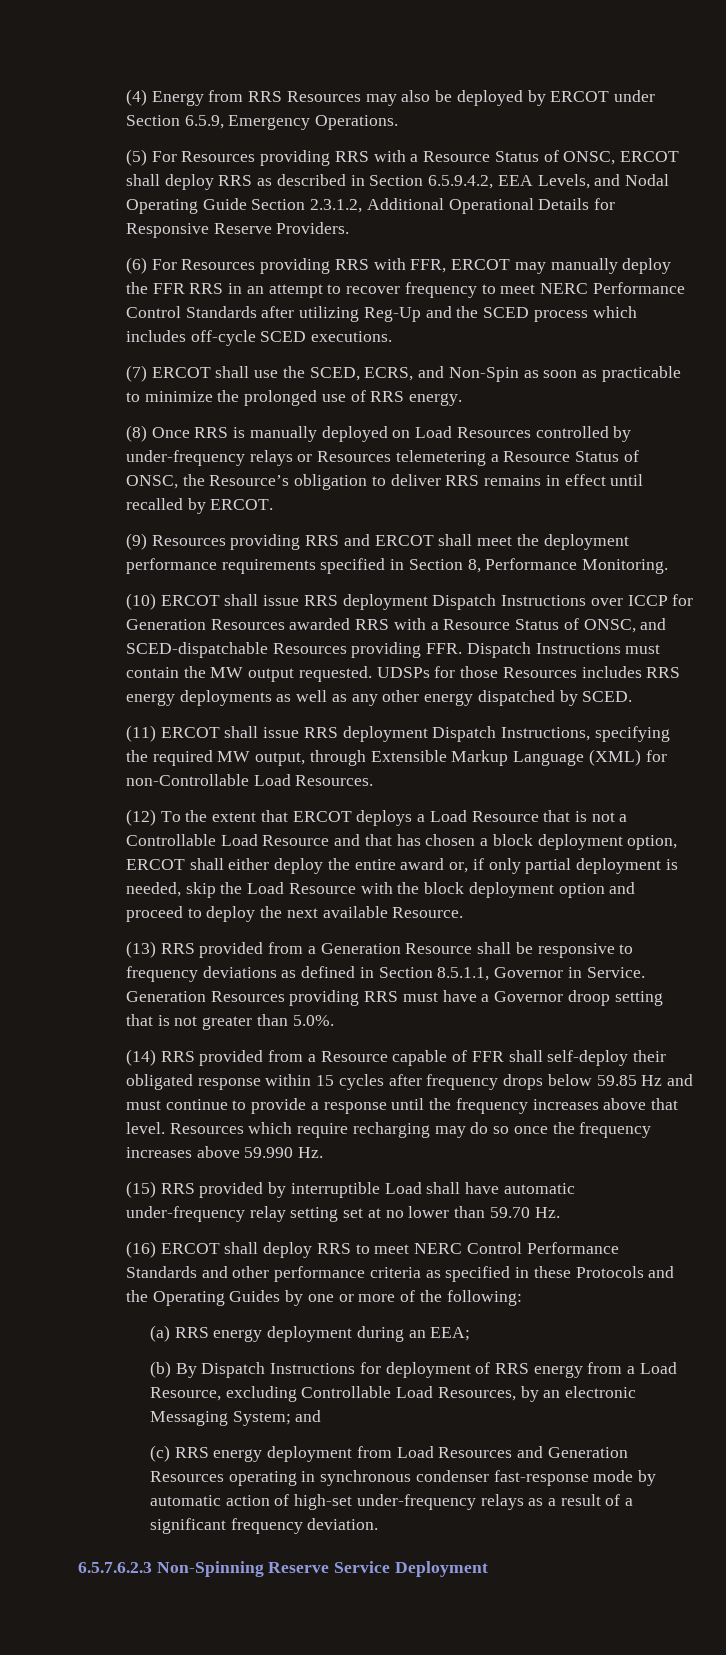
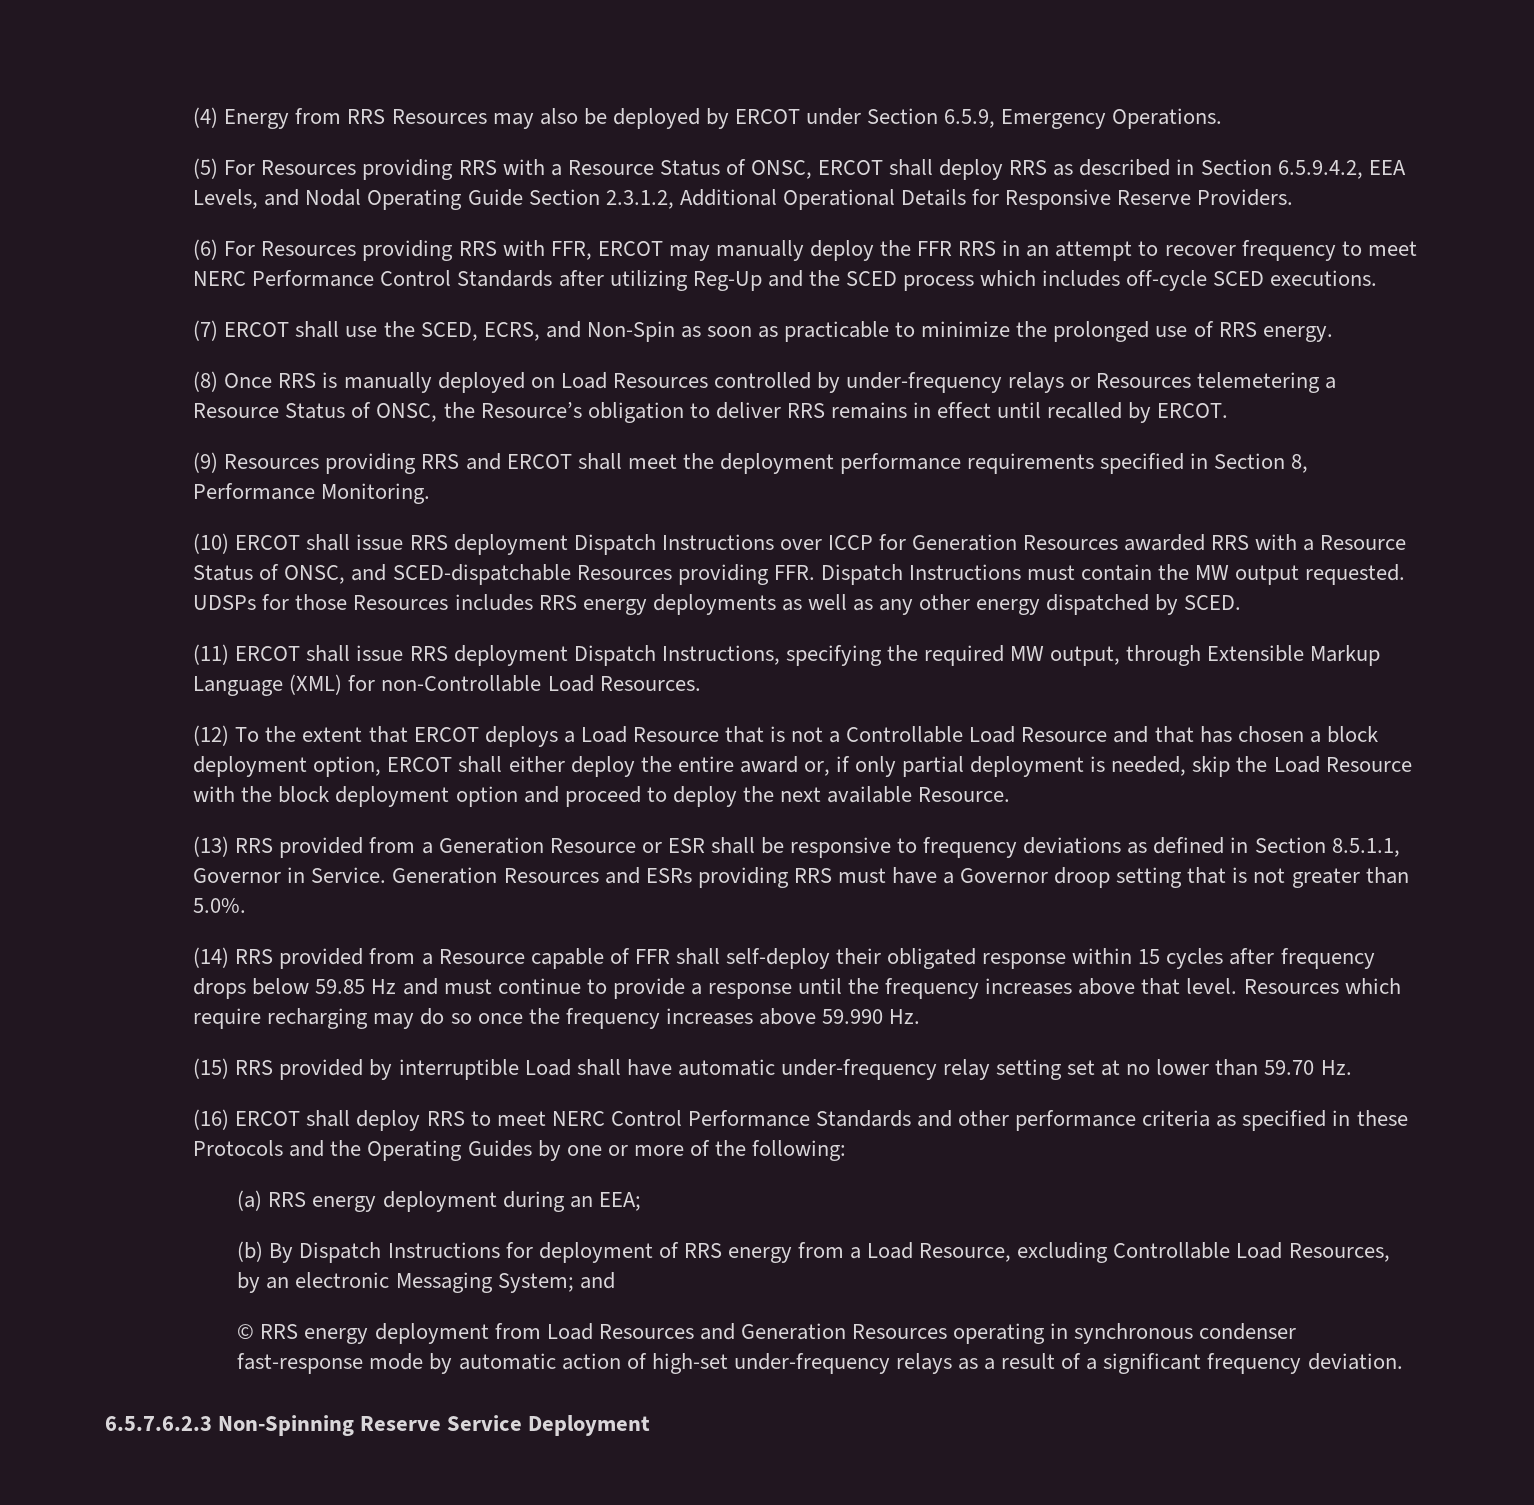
- (13) RRS provided from a Generation Resource shall be responsive to frequency deviations as defined in Section 8.5.1.1, Governor in Service.
+ (13) RRS provided from a Generation Resource or ESR shall be responsive to frequency deviations as defined in Section 8.5.1.1, Governor in Service.
- Generation Resources providing RRS must have a Governor droop setting that is not greater than 5.0%.
+ Generation Resources and ESRs providing RRS must have a Governor droop setting that is not greater than 5.0%.
- (c) RRS energy deployment from Load Resources and Generation Resources operating in synchronous condenser fast-response mode by automatic action of high-set under-frequency relays as a result of a significant frequency deviation.
+ © RRS energy deployment from Load Resources and Generation Resources operating in synchronous condenser fast-response mode by automatic action of high-set under-frequency relays as a result of a significant frequency deviation.

